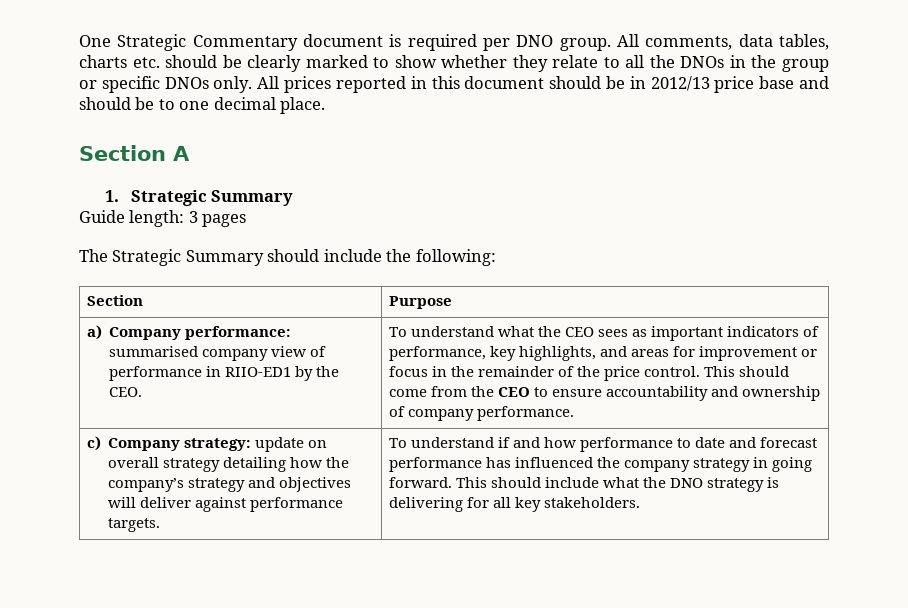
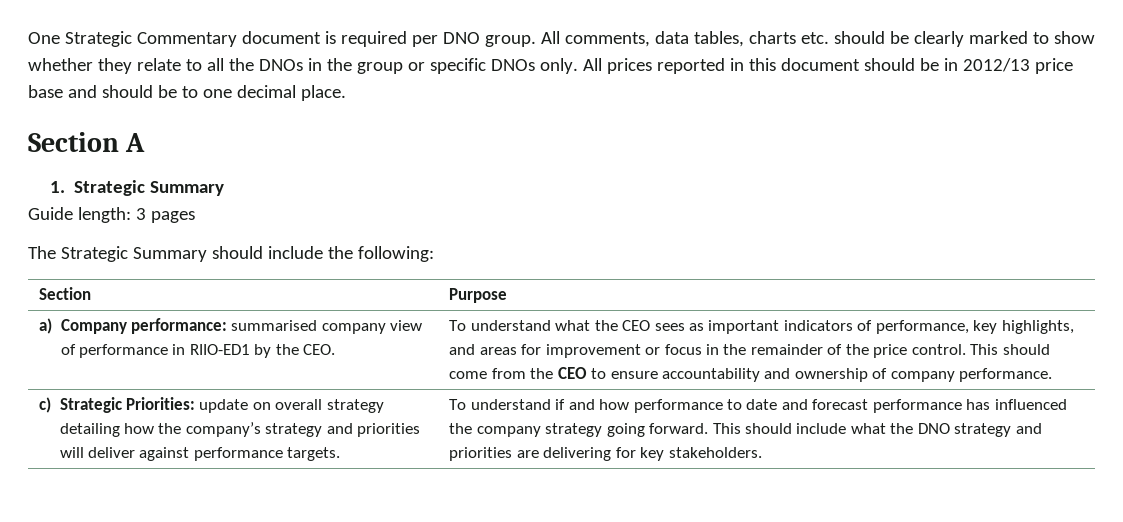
- c) Company strategy: update on overall strategy detailing how the company’s strategy and objectives will deliver against performance targets.
+ c) Strategic Priorities: update on overall strategy detailing how the company’s strategy and priorities will deliver against performance targets.
- To understand if and how performance to date and forecast performance has influenced the company strategy in going forward.
+ To understand if and how performance to date and forecast performance has influenced the company strategy going forward.
- This should include what the DNO strategy is delivering for all key stakeholders.
+ This should include what the DNO strategy and priorities are delivering for key stakeholders.

